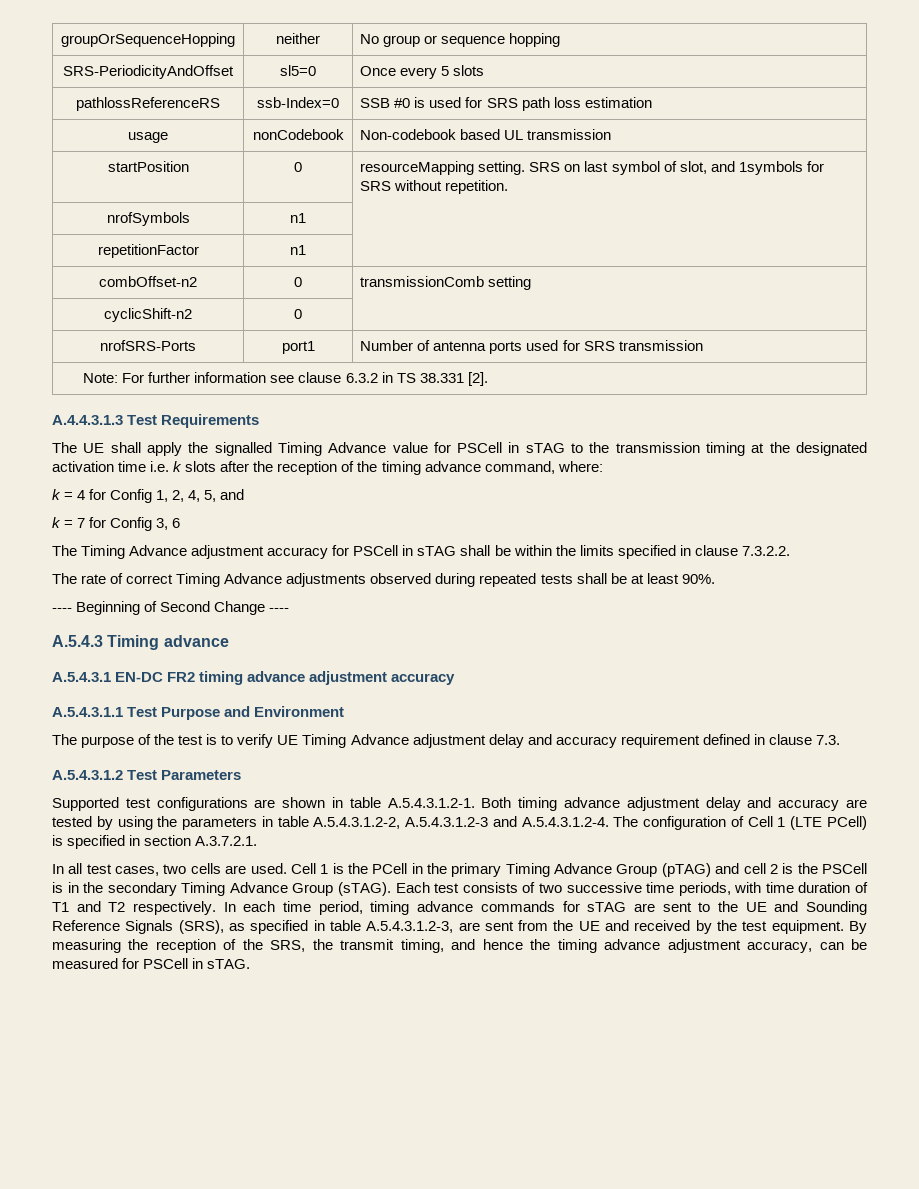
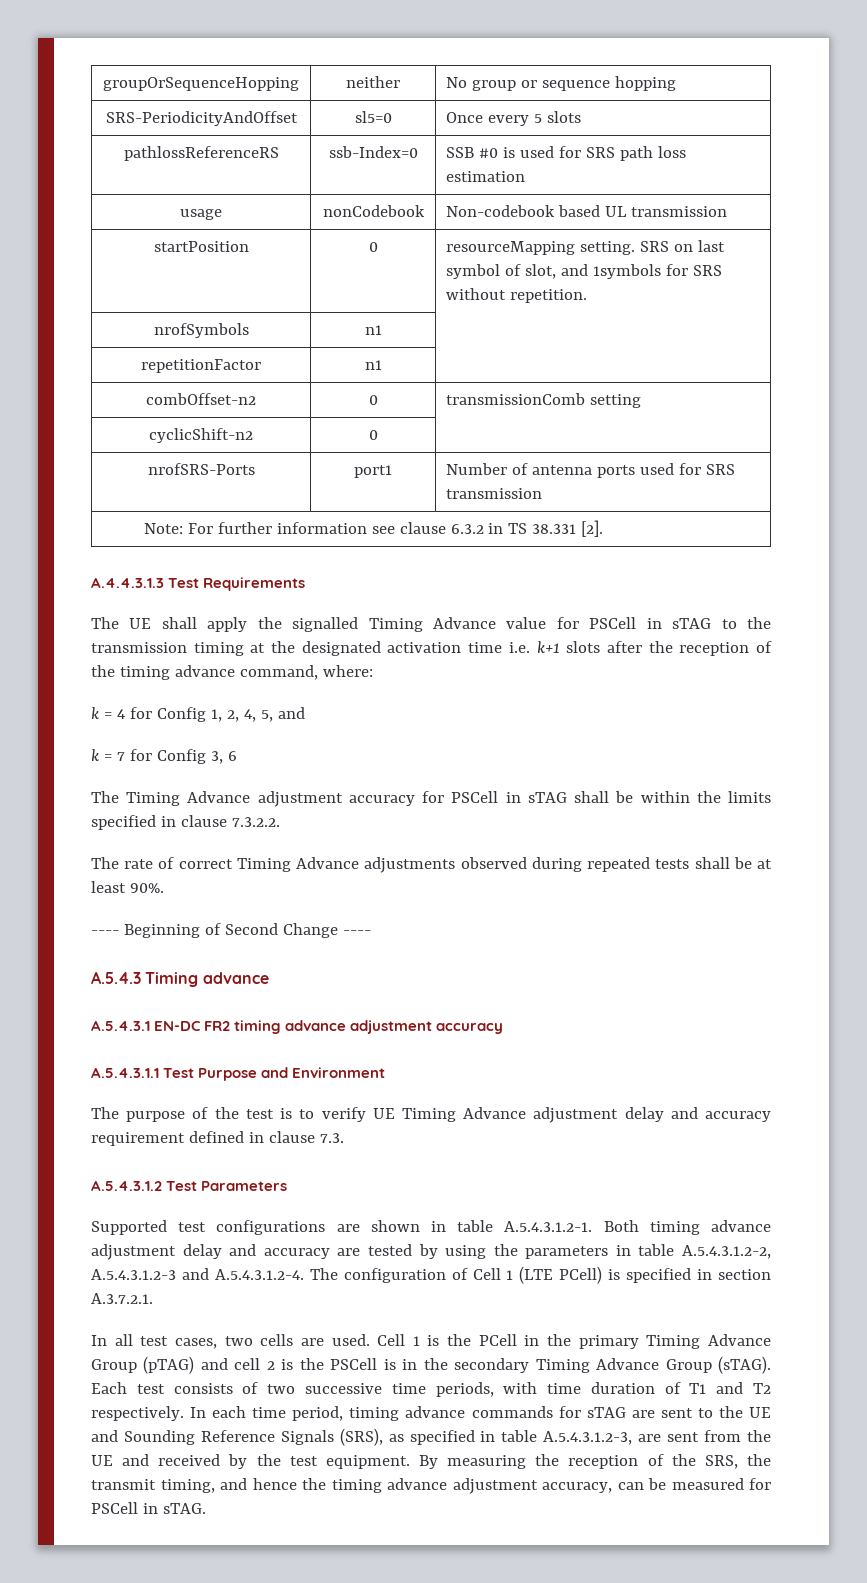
- The UE shall apply the signalled Timing Advance value for PSCell in sTAG to the transmission timing at the designated activation time i.e. k slots after the reception of the timing advance command, where:
+ The UE shall apply the signalled Timing Advance value for PSCell in sTAG to the transmission timing at the designated activation time i.e. k+1 slots after the reception of the timing advance command, where:

